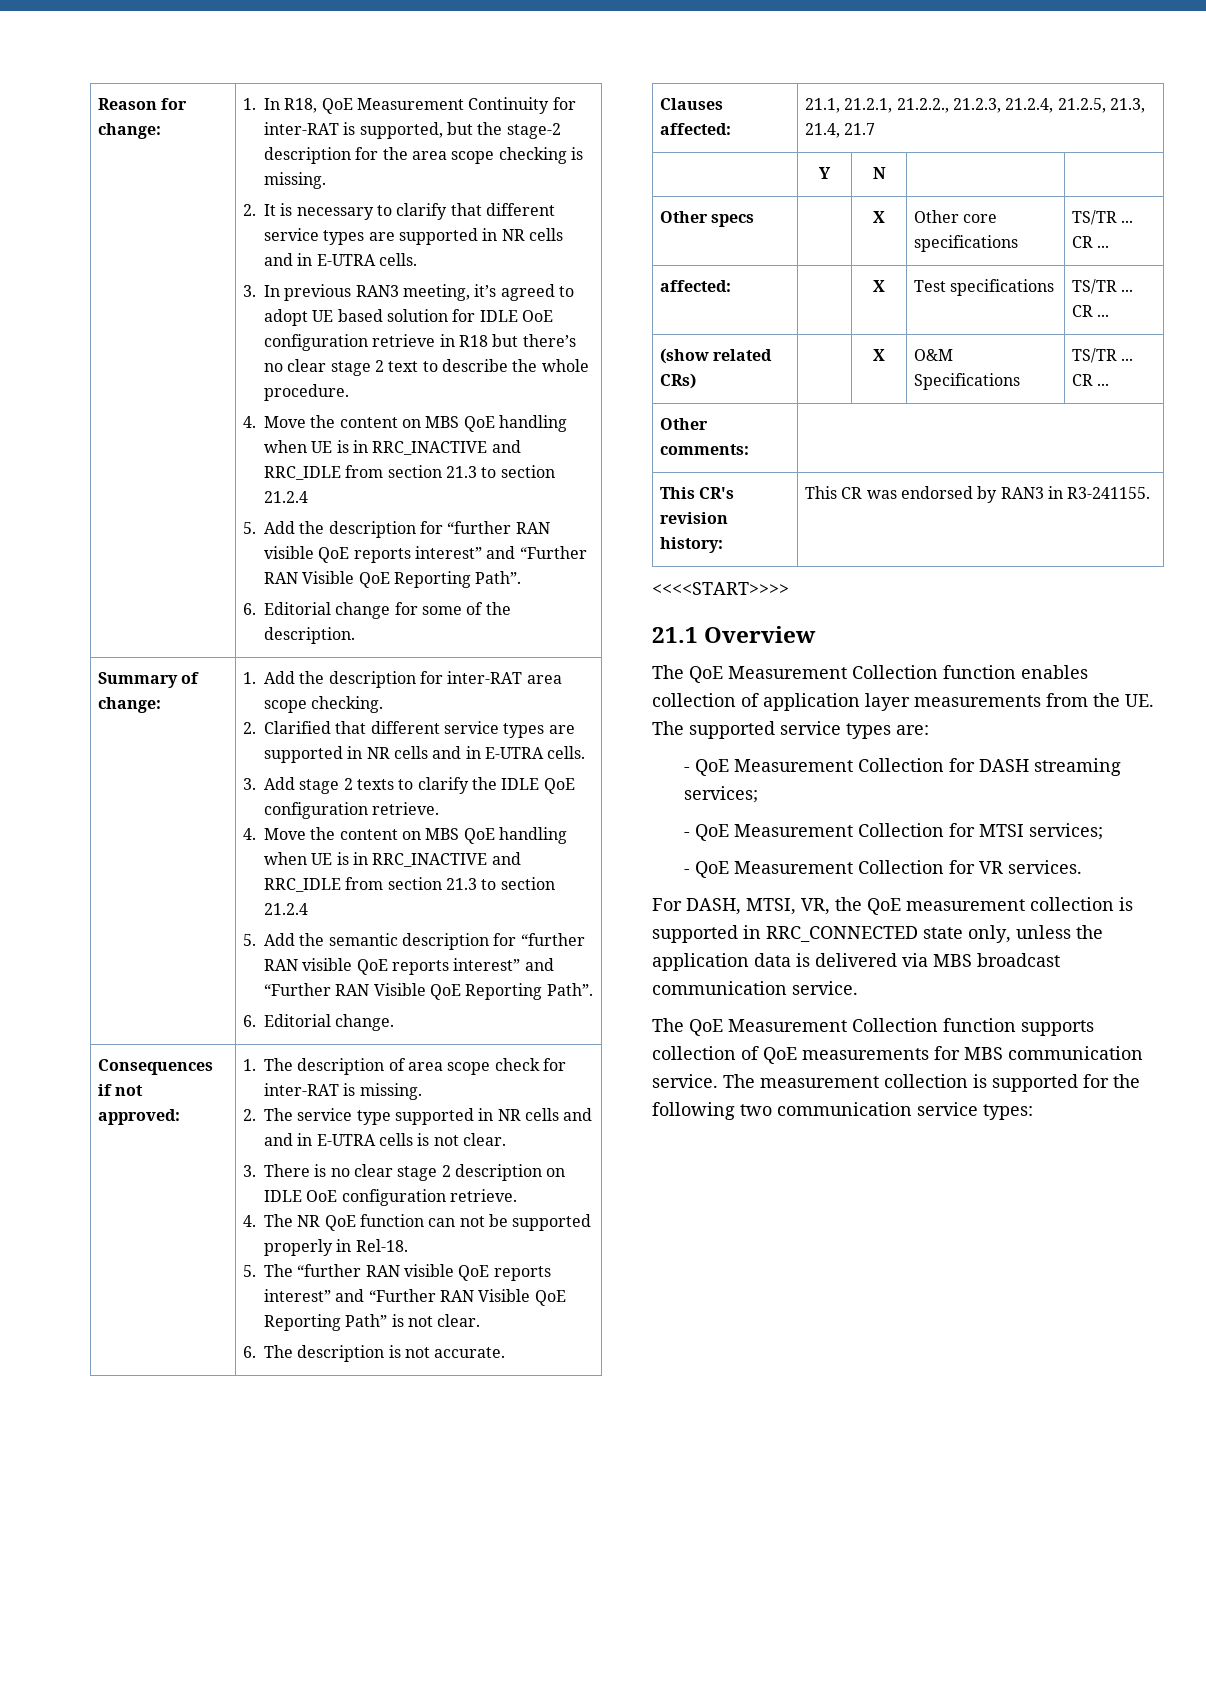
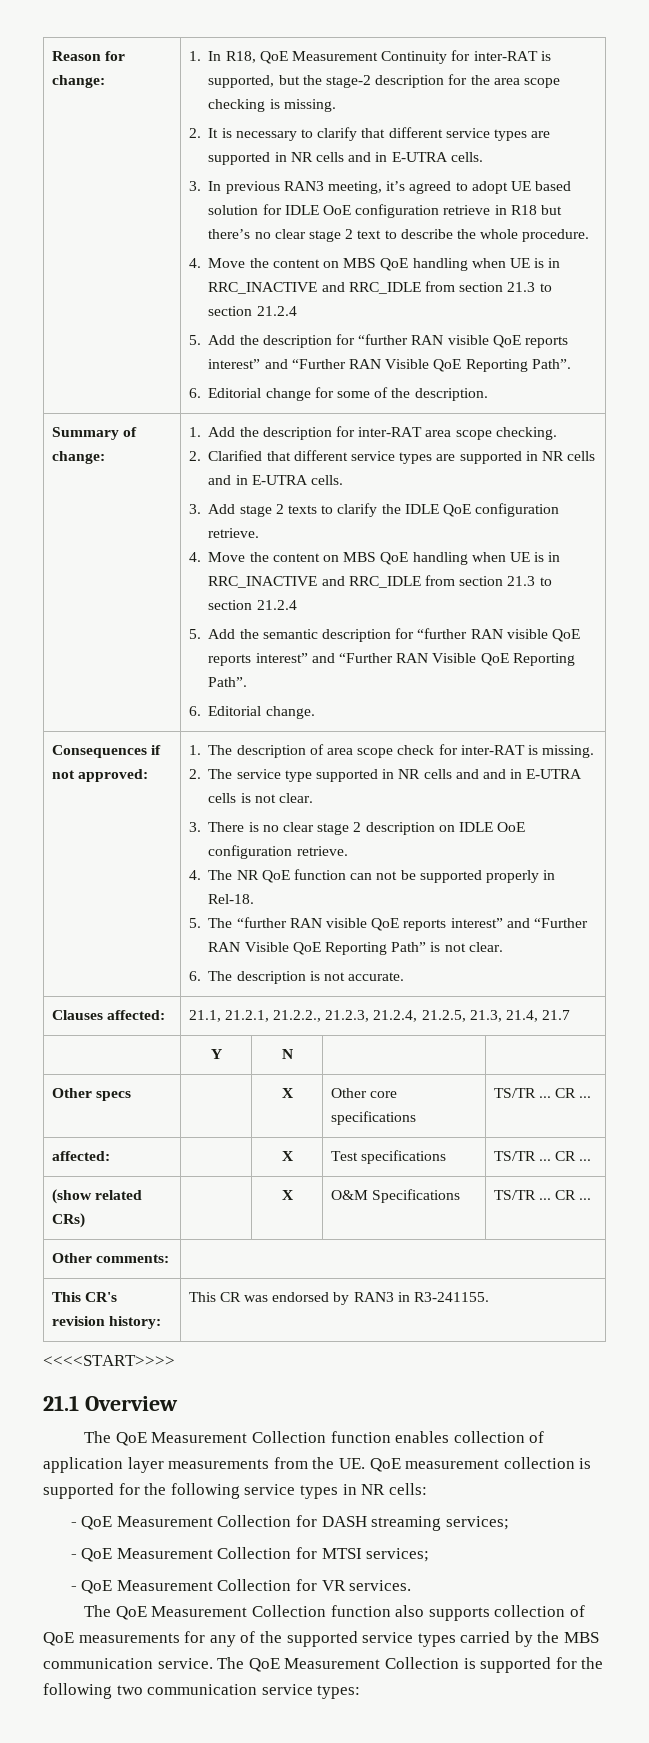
- The QoE Measurement Collection function enables collection of application layer measurements from the UE. The supported service types are:
+ The QoE Measurement Collection function enables collection of application layer measurements from the UE. QoE measurement collection is supported for the following service types in NR cells:
- For DASH, MTSI, VR, the QoE measurement collection is supported in RRC_CONNECTED state only, unless the application data is delivered via MBS broadcast communication service.
- The QoE Measurement Collection function supports collection of QoE measurements for MBS communication service.
+ The QoE Measurement Collection function also supports collection of QoE measurements for any of the supported service types carried by the MBS communication service.
- The measurement collection is supported for the following two communication service types:
+ The QoE Measurement Collection is supported for the following two communication service types:

